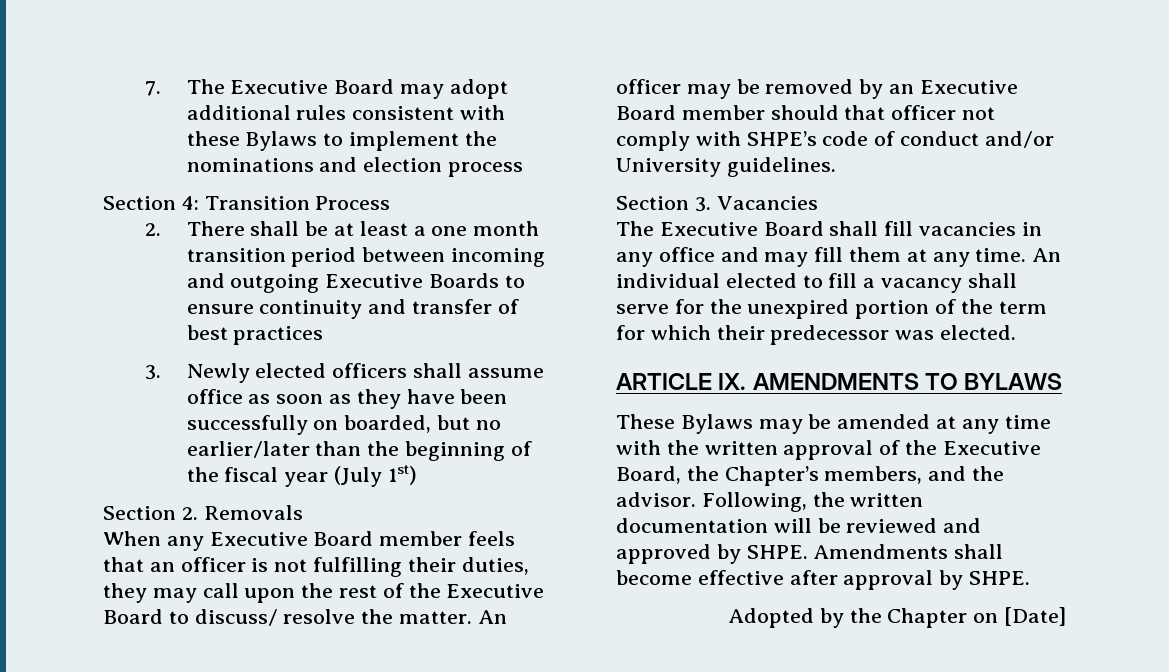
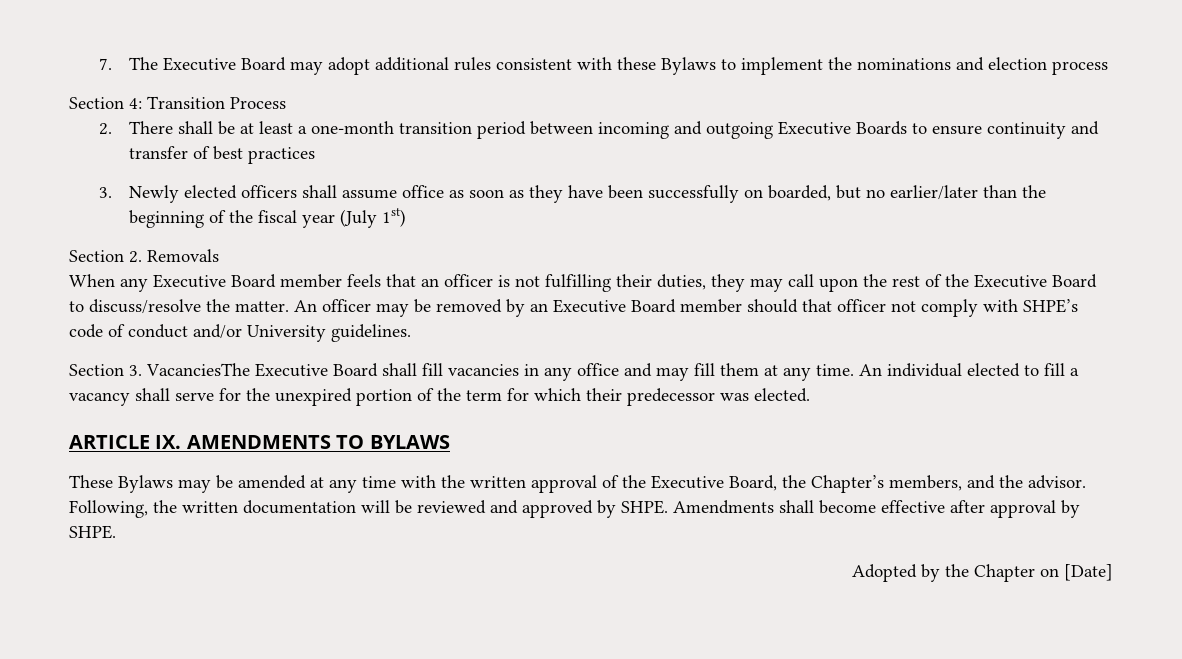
- 2. There shall be at least a one month transition period between incoming and outgoing Executive Boards to ensure continuity and transfer of best practices
+ 2. There shall be at least a one-month transition period between incoming and outgoing Executive Boards to ensure continuity and transfer of best practices
- When any Executive Board member feels that an officer is not fulfilling their duties, they may call upon the rest of the Executive Board to discuss/ resolve the matter.
+ When any Executive Board member feels that an officer is not fulfilling their duties, they may call upon the rest of the Executive Board to discuss/resolve the matter.
- Section 3. Vacancies
- The Executive Board shall fill vacancies in any office and may fill them at any time.
+ Section 3. VacanciesThe Executive Board shall fill vacancies in any office and may fill them at any time.

